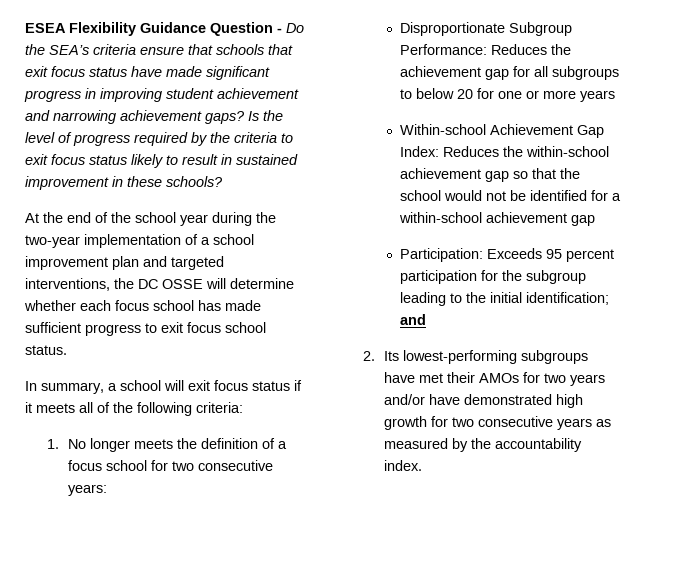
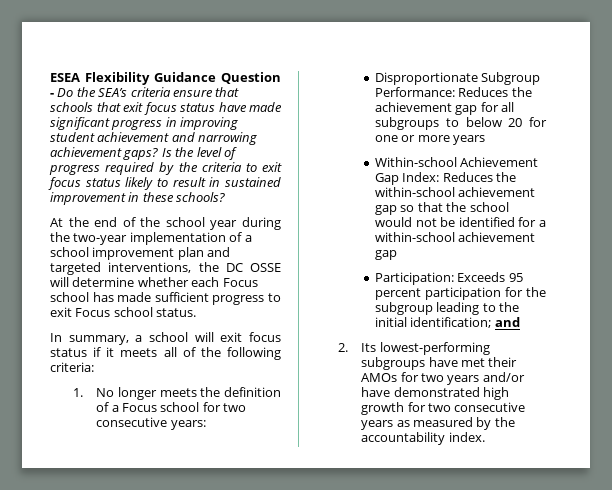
- At the end of the school year during the two-year implementation of a school improvement plan and targeted interventions, the DC OSSE will determine whether each focus school has made sufficient progress to exit focus school status.
+ At the end of the school year during the two-year implementation of a school improvement plan and targeted interventions, the DC OSSE will determine whether each Focus school has made sufficient progress to exit Focus school status.
- 1. No longer meets the definition of a focus school for two consecutive years:
+ 1. No longer meets the definition of a Focus school for two consecutive years:

